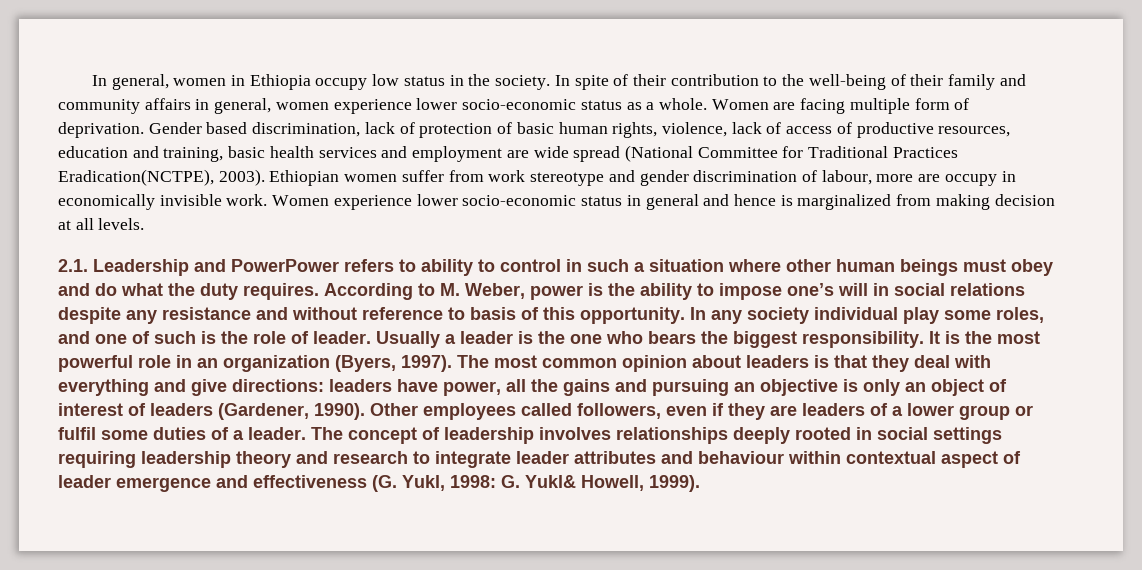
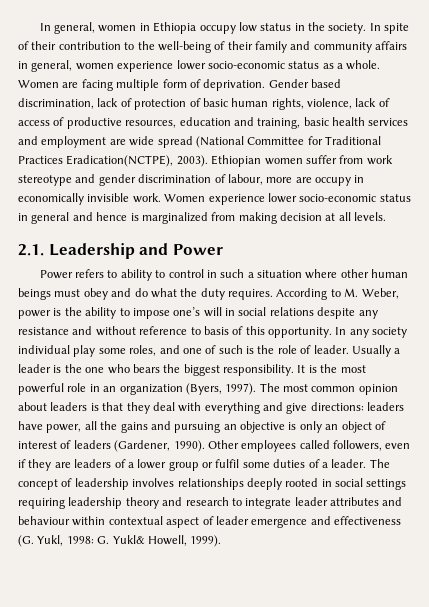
- 2.1. Leadership and PowerPower refers to ability to control in such a situation where other human beings must obey and do what the duty requires.
+ 2.1. Leadership and Power
+ Power refers to ability to control in such a situation where other human beings must obey and do what the duty requires.

